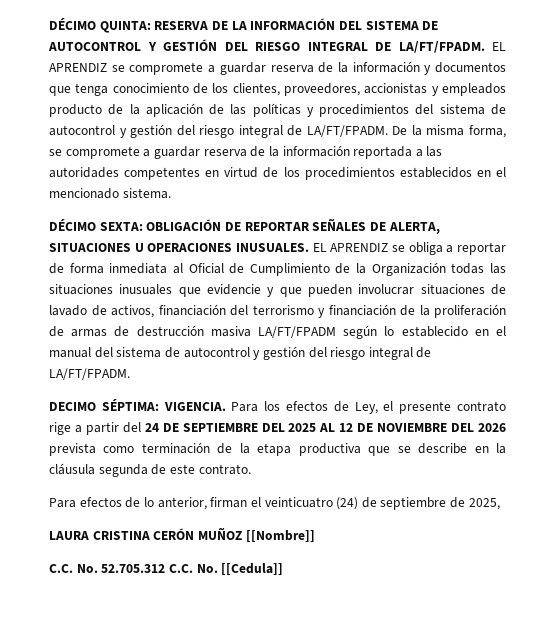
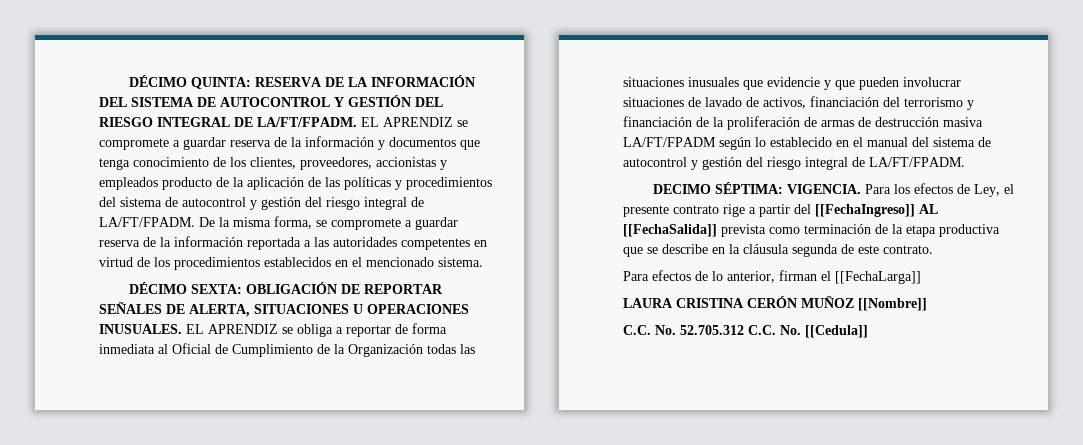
- Para los efectos de Ley, el presente contrato rige a partir del 24 DE SEPTIEMBRE DEL 2025 AL 12 DE NOVIEMBRE DEL 2026 prevista como terminación de la etapa productiva que se describe en la cláusula segunda de este contrato.
+ Para los efectos de Ley, el presente contrato rige a partir del [[FechaIngreso]] AL [[FechaSalida]] prevista como terminación de la etapa productiva que se describe en la cláusula segunda de este contrato.
- Para efectos de lo anterior, firman el veinticuatro (24) de septiembre de 2025,
+ Para efectos de lo anterior, firman el [[FechaLarga]]

